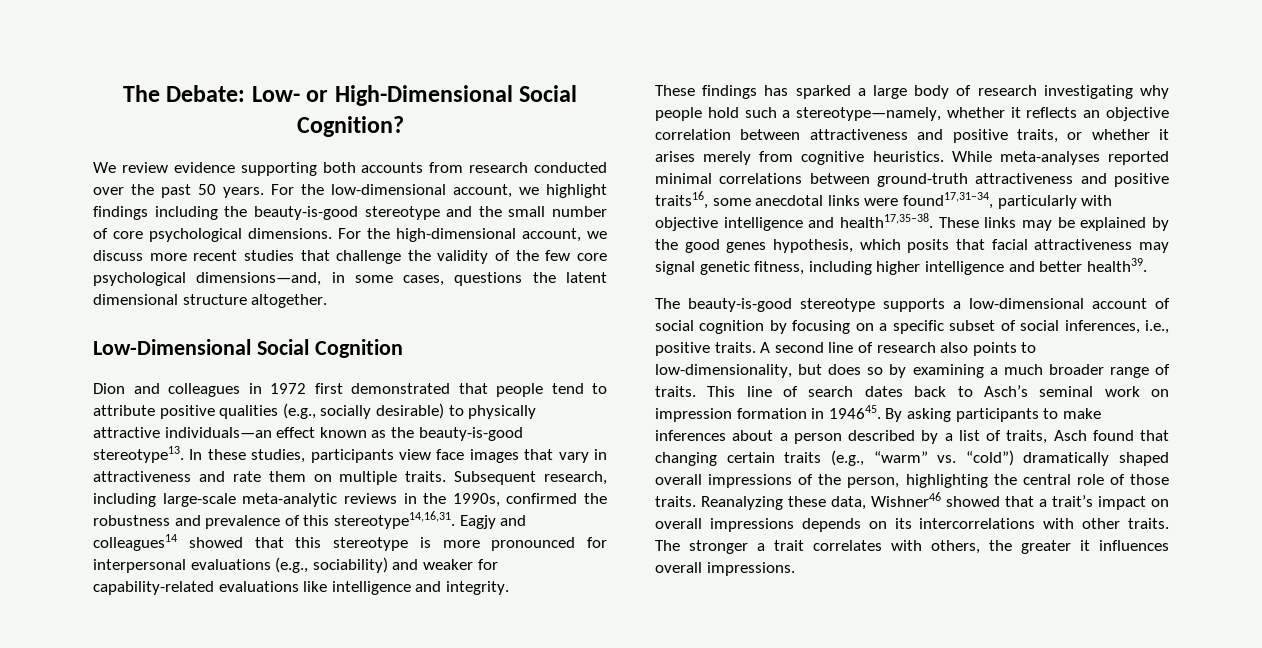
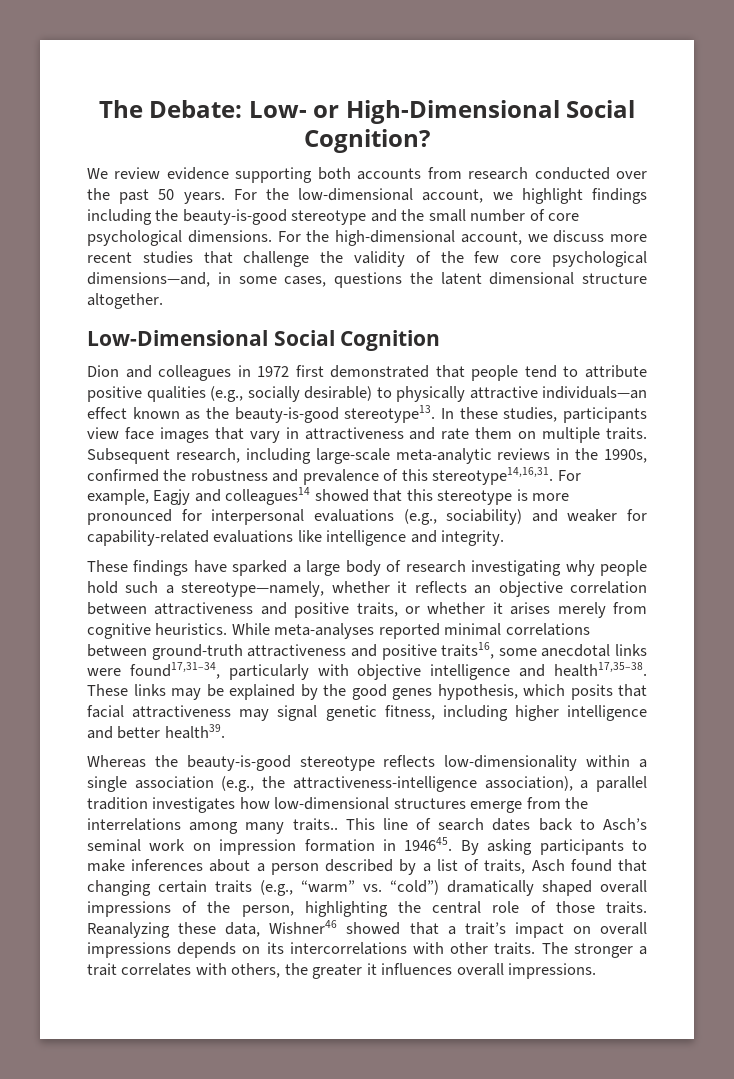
- Eagjy and colleagues14 showed that this stereotype is more pronounced for interpersonal evaluations (e.g., sociability) and weaker for capability-related evaluations like intelligence and integrity.
+ For example, Eagjy and colleagues14 showed that this stereotype is more pronounced for interpersonal evaluations (e.g., sociability) and weaker for capability-related evaluations like intelligence and integrity.
- These findings has sparked a large body of research investigating why people hold such a stereotype—namely, whether it reflects an objective correlation between attractiveness and positive traits, or whether it arises merely from cognitive heuristics.
+ These findings have sparked a large body of research investigating why people hold such a stereotype—namely, whether it reflects an objective correlation between attractiveness and positive traits, or whether it arises merely from cognitive heuristics.
- The beauty-is-good stereotype supports a low-dimensional account of social cognition by focusing on a specific subset of social inferences, i.e., positive traits. A second line of research also points to low-dimensionality, but does so by examining a much broader range of traits.
+ Whereas the beauty-is-good stereotype reflects low-dimensionality within a single association (e.g., the attractiveness-intelligence association), a parallel tradition investigates how low-dimensional structures emerge from the interrelations among many traits..

